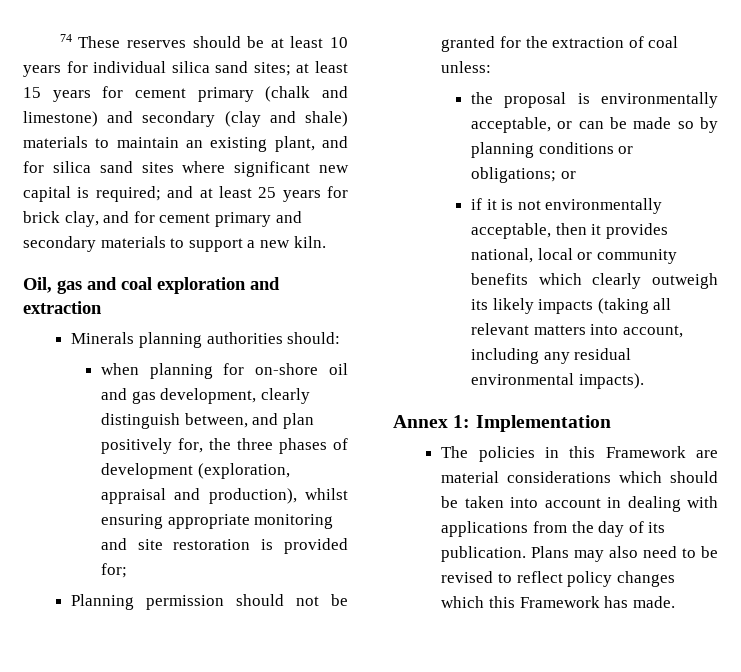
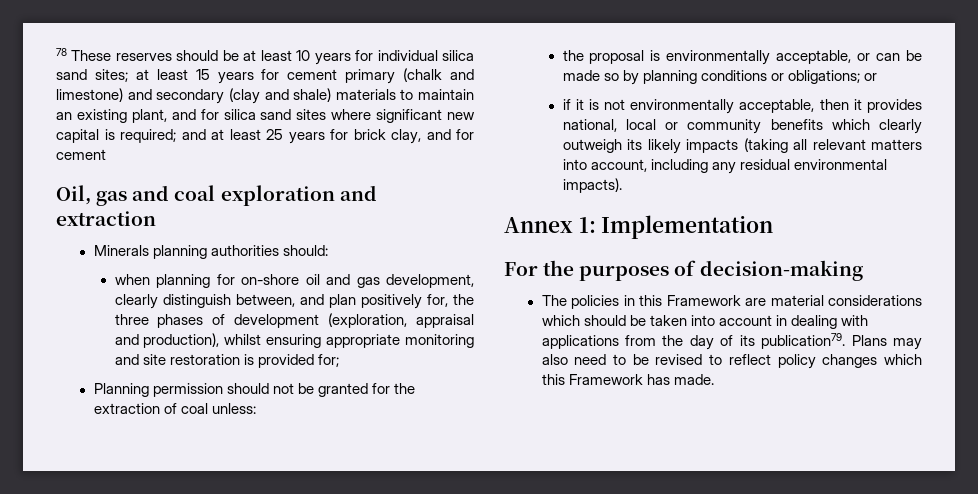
- 74 These reserves should be at least 10 years for individual silica sand sites; at least 15 years for cement primary (chalk and limestone) and secondary (clay and shale) materials to maintain an existing plant, and for silica sand sites where significant new capital is required; and at least 25 years for brick clay, and for cement primary and secondary materials to support a new kiln.
+ 78 These reserves should be at least 10 years for individual silica sand sites; at least 15 years for cement primary (chalk and limestone) and secondary (clay and shale) materials to maintain an existing plant, and for silica sand sites where significant new capital is required; and at least 25 years for brick clay, and for cement
+ For the purposes of decision-making
- The policies in this Framework are material considerations which should be taken into account in dealing with applications from the day of its publication.
+ The policies in this Framework are material considerations which should be taken into account in dealing with applications from the day of its publication79.

